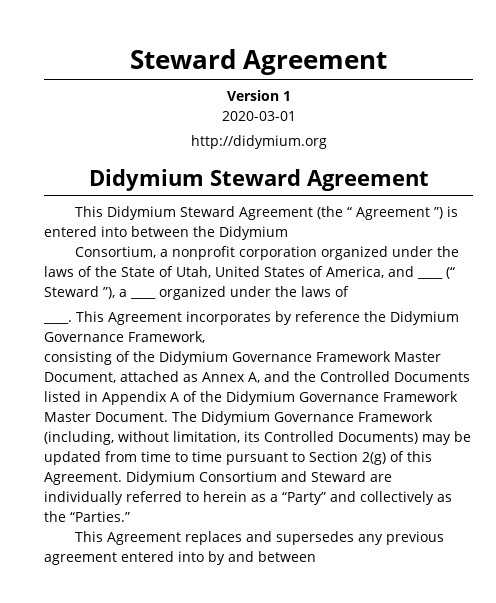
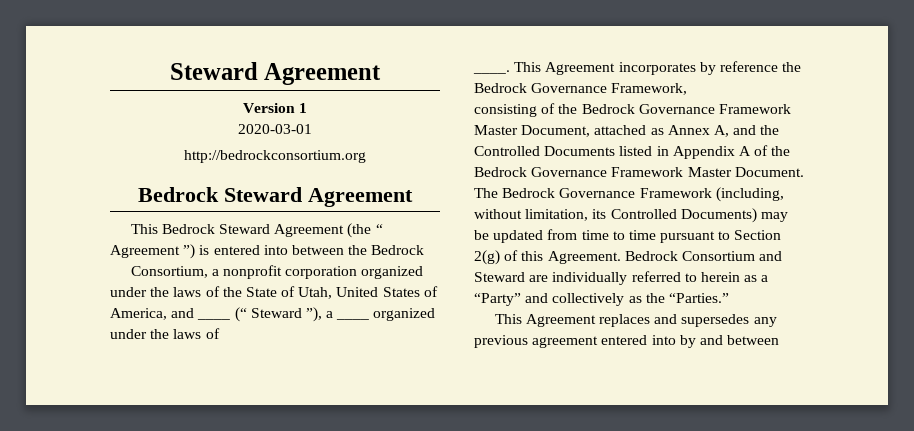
- http://didymium.org
- Didymium Steward Agreement
+ http://bedrockconsortium.org
+ Bedrock Steward Agreement
- This Didymium Steward Agreement (the “ Agreement ”) is entered into between the Didymium
+ This Bedrock Steward Agreement (the “ Agreement ”) is entered into between the Bedrock
- This Agreement incorporates by reference the Didymium Governance Framework,
+ This Agreement incorporates by reference the Bedrock Governance Framework,
- consisting of the Didymium Governance Framework Master Document, attached as Annex A, and the Controlled Documents listed in Appendix A of the Didymium Governance Framework Master Document.
+ consisting of the Bedrock Governance Framework Master Document, attached as Annex A, and the Controlled Documents listed in Appendix A of the Bedrock Governance Framework Master Document.
- The Didymium Governance Framework (including, without limitation, its Controlled Documents) may be updated from time to time pursuant to Section 2(g) of this Agreement.
+ The Bedrock Governance Framework (including, without limitation, its Controlled Documents) may be updated from time to time pursuant to Section 2(g) of this Agreement.
- Didymium Consortium and Steward are individually referred to herein as a “Party” and collectively as the “Parties.”
+ Bedrock Consortium and Steward are individually referred to herein as a “Party” and collectively as the “Parties.”

